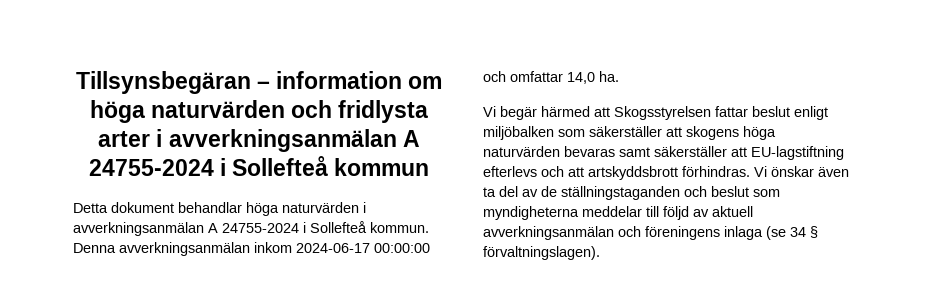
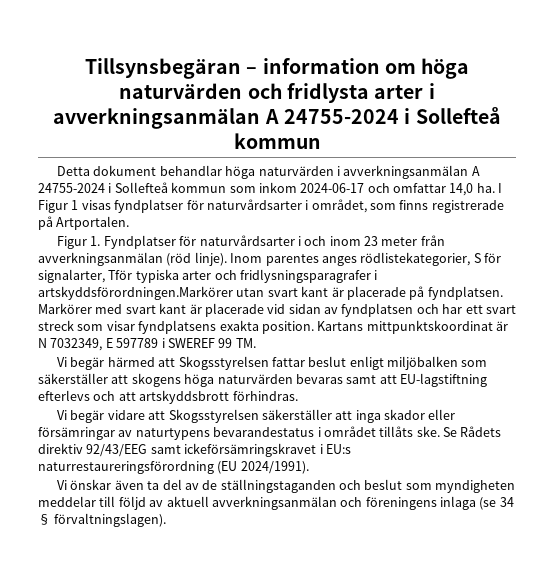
- Detta dokument behandlar höga naturvärden i avverkningsanmälan A 24755-2024 i Sollefteå kommun. Denna avverkningsanmälan inkom 2024-06-17 00:00:00 och omfattar 14,0 ha.
+ Detta dokument behandlar höga naturvärden i avverkningsanmälan A 24755-2024 i Sollefteå kommun som inkom 2024-06-17 och omfattar 14,0 ha. I Figur 1 visas fyndplatser för naturvårdsarter i området, som finns registrerade på Artportalen.
+ Figur 1. Fyndplatser för naturvårdsarter i och inom 23 meter från avverkningsanmälan (röd linje). Inom parentes anges rödlistekategorier, S för signalarter, Tför typiska arter och fridlysningsparagrafer i artskyddsförordningen.Markörer utan svart kant är placerade på fyndplatsen. Markörer med svart kant är placerade vid sidan av fyndplatsen och har ett svart streck som visar fyndplatsens exakta position. Kartans mittpunktskoordinat är N 7032349, E 597789 i SWEREF 99 TM.
- Vi begär härmed att Skogsstyrelsen fattar beslut enligt miljöbalken som säkerställer att skogens höga naturvärden bevaras samt säkerställer att EU-lagstiftning efterlevs och att artskyddsbrott förhindras. Vi önskar även ta del av de ställningstaganden och beslut som myndigheterna meddelar till följd av aktuell avverkningsanmälan och föreningens inlaga (se 34 § förvaltningslagen).
+ Vi begär härmed att Skogsstyrelsen fattar beslut enligt miljöbalken som säkerställer att skogens höga naturvärden bevaras samt att EU-lagstiftning efterlevs och att artskyddsbrott förhindras.
+ Vi begär vidare att Skogsstyrelsen säkerställer att inga skador eller försämringar av naturtypens bevarandestatus i området tillåts ske. Se Rådets direktiv 92/43/EEG samt ickeförsämringskravet i EU:s naturrestaureringsförordning (EU 2024/1991).
+ Vi önskar även ta del av de ställningstaganden och beslut som myndigheten meddelar till följd av aktuell avverkningsanmälan och föreningens inlaga (se 34 § förvaltningslagen).

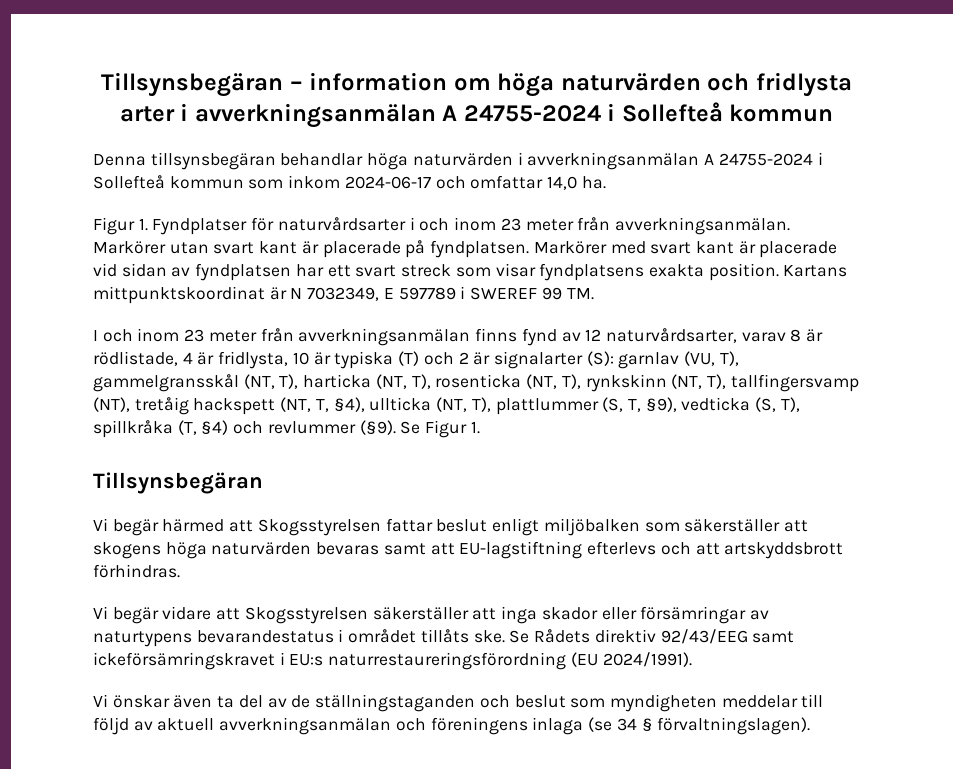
- Detta dokument behandlar höga naturvärden i avverkningsanmälan A 24755-2024 i Sollefteå kommun som inkom 2024-06-17 och omfattar 14,0 ha. I Figur 1 visas fyndplatser för naturvårdsarter i området, som finns registrerade på Artportalen.
+ Denna tillsynsbegäran behandlar höga naturvärden i avverkningsanmälan A 24755-2024 i Sollefteå kommun som inkom 2024-06-17 och omfattar 14,0 ha.
- Figur 1. Fyndplatser för naturvårdsarter i och inom 23 meter från avverkningsanmälan (röd linje). Inom parentes anges rödlistekategorier, S för signalarter, Tför typiska arter och fridlysningsparagrafer i artskyddsförordningen.Markörer utan svart kant är placerade på fyndplatsen.
+ Figur 1. Fyndplatser för naturvårdsarter i och inom 23 meter från avverkningsanmälan. Markörer utan svart kant är placerade på fyndplatsen.
- Markörer med svart kant är placerade vid sidan av fyndplatsen och har ett svart streck som visar fyndplatsens exakta position.
+ Markörer med svart kant är placerade vid sidan av fyndplatsen har ett svart streck som visar fyndplatsens exakta position.
+ I och inom 23 meter från avverkningsanmälan finns fynd av 12 naturvårdsarter, varav 8 är rödlistade, 4 är fridlysta, 10 är typiska (T) och 2 är signalarter (S): garnlav (VU, T), gammelgransskål (NT, T), harticka (NT, T), rosenticka (NT, T), rynkskinn (NT, T), tallfingersvamp (NT), tretåig hackspett (NT, T, §4), ullticka (NT, T), plattlummer (S, T, §9), vedticka (S, T), spillkråka (T, §4) och revlummer (§9). Se Figur 1.
+ Tillsynsbegäran

